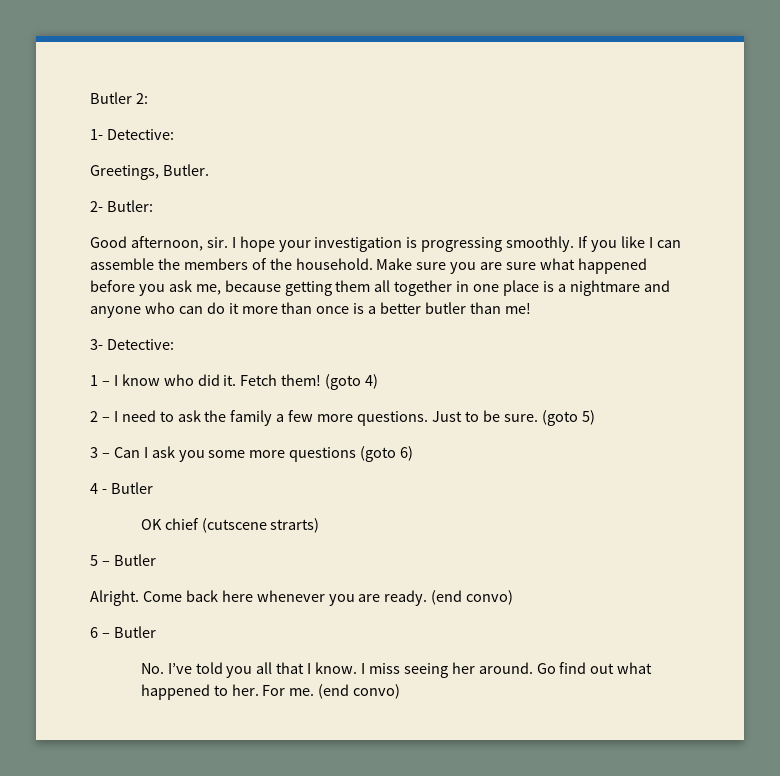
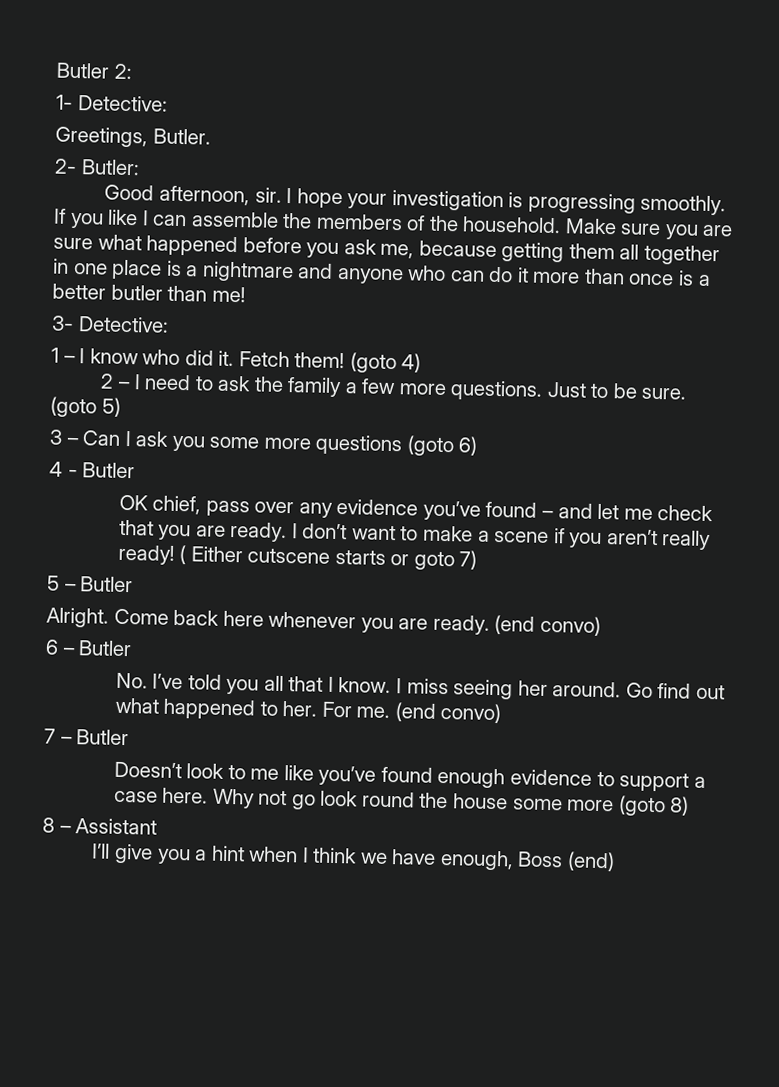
- OK chief (cutscene strarts)
+ OK chief, pass over any evidence you’ve found – and let me check that you are ready. I don’t want to make a scene if you aren’t really ready! ( Either cutscene starts or goto 7)
+ 7 – Butler
+ Doesn’t look to me like you’ve found enough evidence to support a case here. Why not go look round the house some more (goto 8)
+ 8 – Assistant
+ I’ll give you a hint when I think we have enough, Boss (end)

